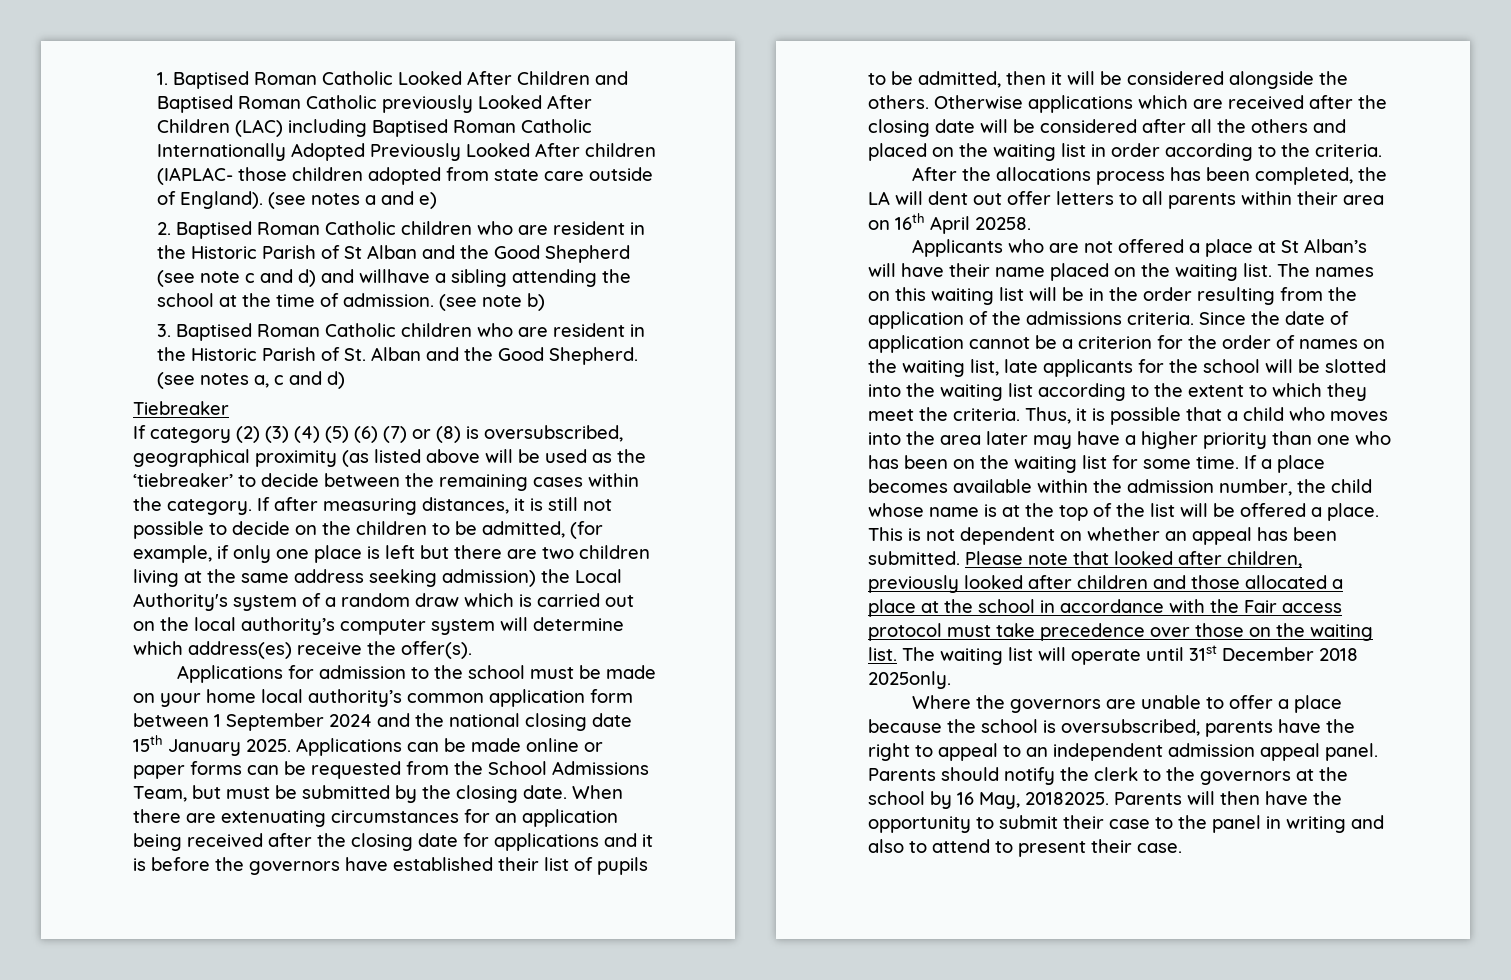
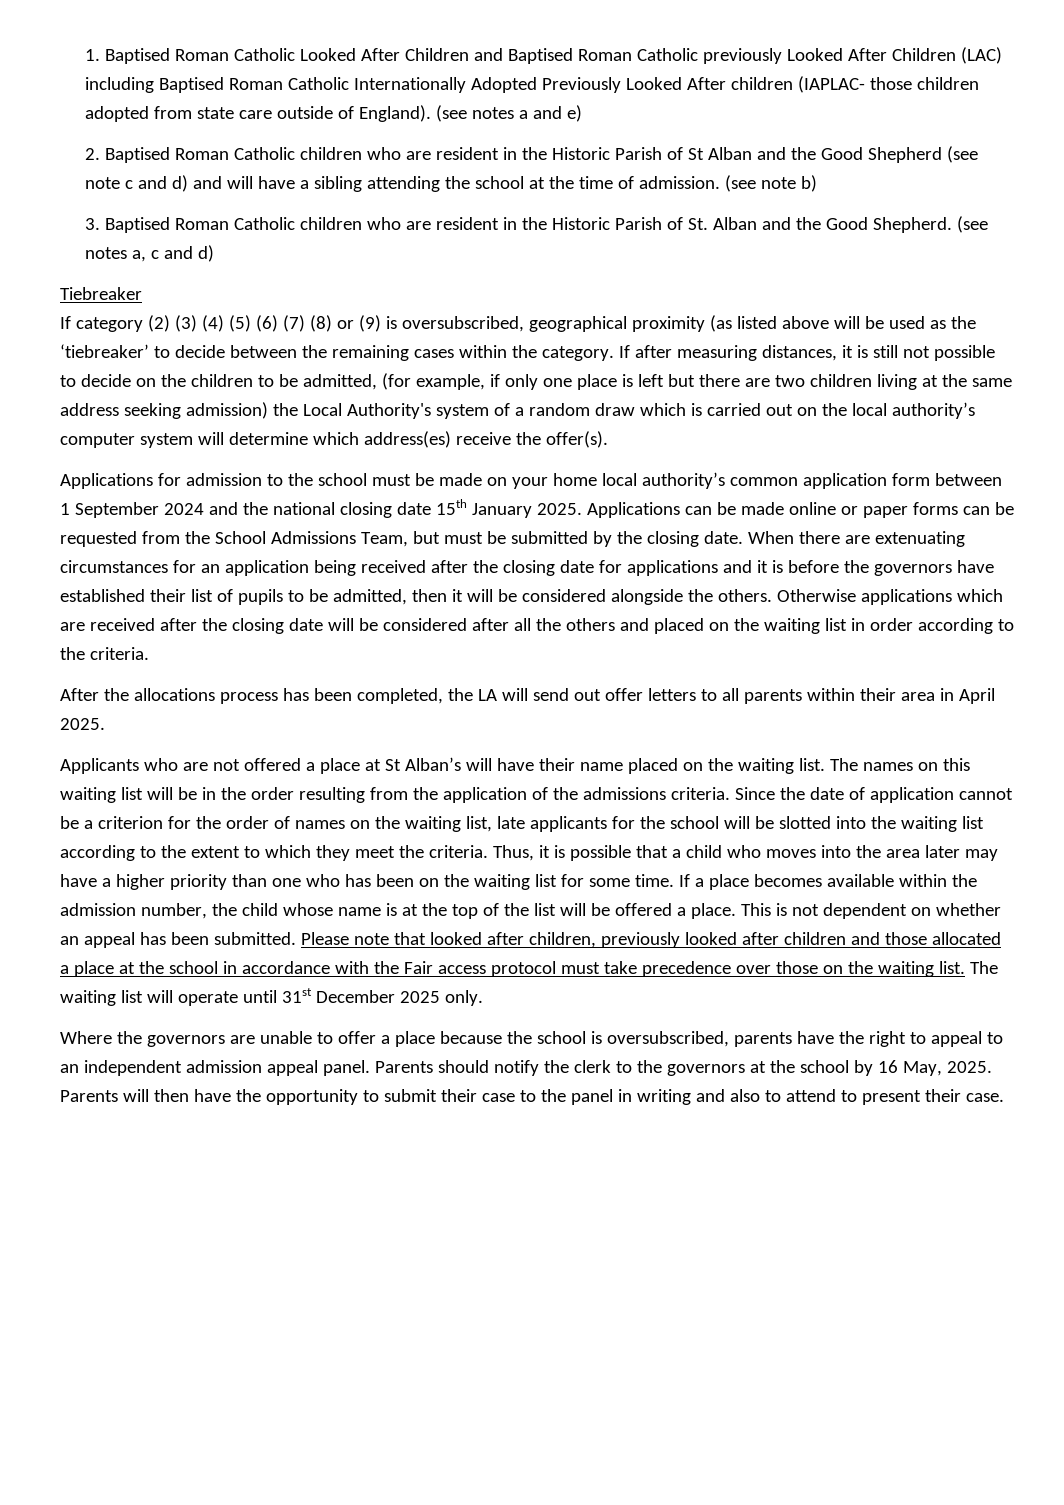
- 2. Baptised Roman Catholic children who are resident in the Historic Parish of St Alban and the Good Shepherd (see note c and d) and willhave a sibling attending the school at the time of admission.
+ 2. Baptised Roman Catholic children who are resident in the Historic Parish of St Alban and the Good Shepherd (see note c and d) and will have a sibling attending the school at the time of admission.
- If category (2) (3) (4) (5) (6) (7) or (8) is oversubscribed, geographical proximity (as listed above will be used as the ‘tiebreaker’ to decide between the remaining cases within the category.
+ If category (2) (3) (4) (5) (6) (7) (8) or (9) is oversubscribed, geographical proximity (as listed above will be used as the ‘tiebreaker’ to decide between the remaining cases within the category.
- After the allocations process has been completed, the LA will dent out offer letters to all parents within their area on 16th April 20258.
+ After the allocations process has been completed, the LA will send out offer letters to all parents within their area in April 2025.
- The waiting list will operate until 31st December 2018 2025only.
+ The waiting list will operate until 31st December 2025 only.
- Parents should notify the clerk to the governors at the school by 16 May, 20182025.
+ Parents should notify the clerk to the governors at the school by 16 May, 2025.

